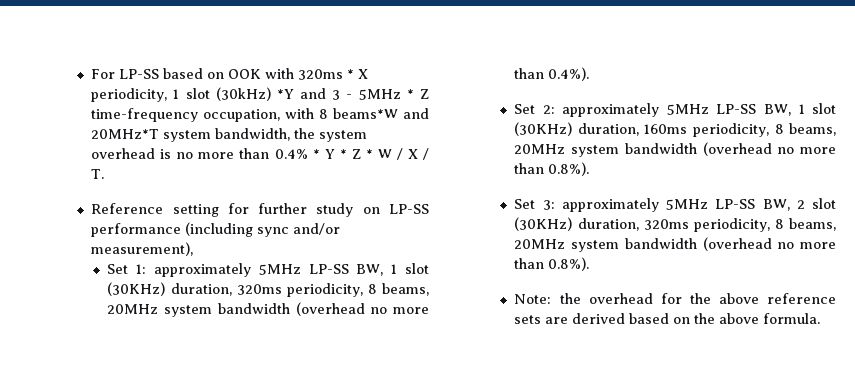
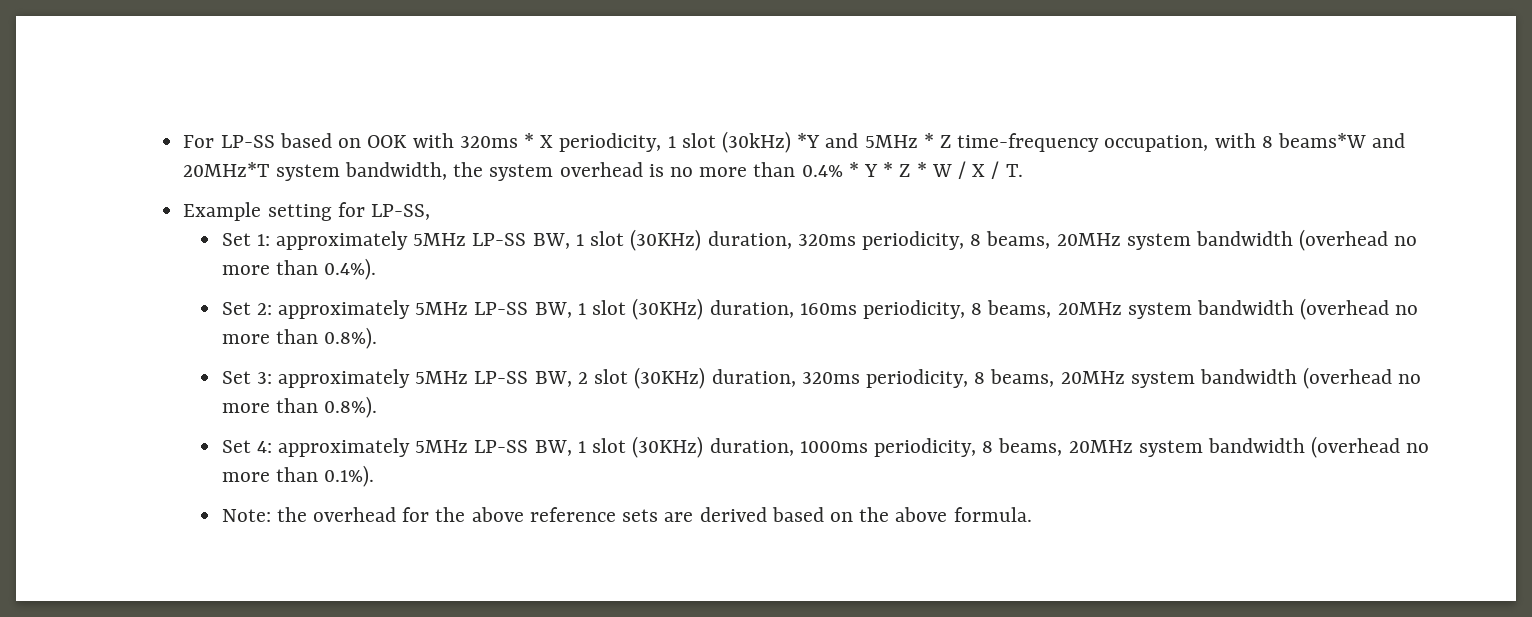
- For LP-SS based on OOK with 320ms * X periodicity, 1 slot (30kHz) *Y and 3 - 5MHz * Z time-frequency occupation, with 8 beams*W and 20MHz*T system bandwidth, the system overhead is no more than 0.4% * Y * Z * W / X / T.
+ For LP-SS based on OOK with 320ms * X periodicity, 1 slot (30kHz) *Y and 5MHz * Z time-frequency occupation, with 8 beams*W and 20MHz*T system bandwidth, the system overhead is no more than 0.4% * Y * Z * W / X / T.
- Reference setting for further study on LP-SS performance (including sync and/or measurement),
+ Example setting for LP-SS,
+ Set 4: approximately 5MHz LP-SS BW, 1 slot (30KHz) duration, 1000ms periodicity, 8 beams, 20MHz system bandwidth (overhead no more than 0.1%).

